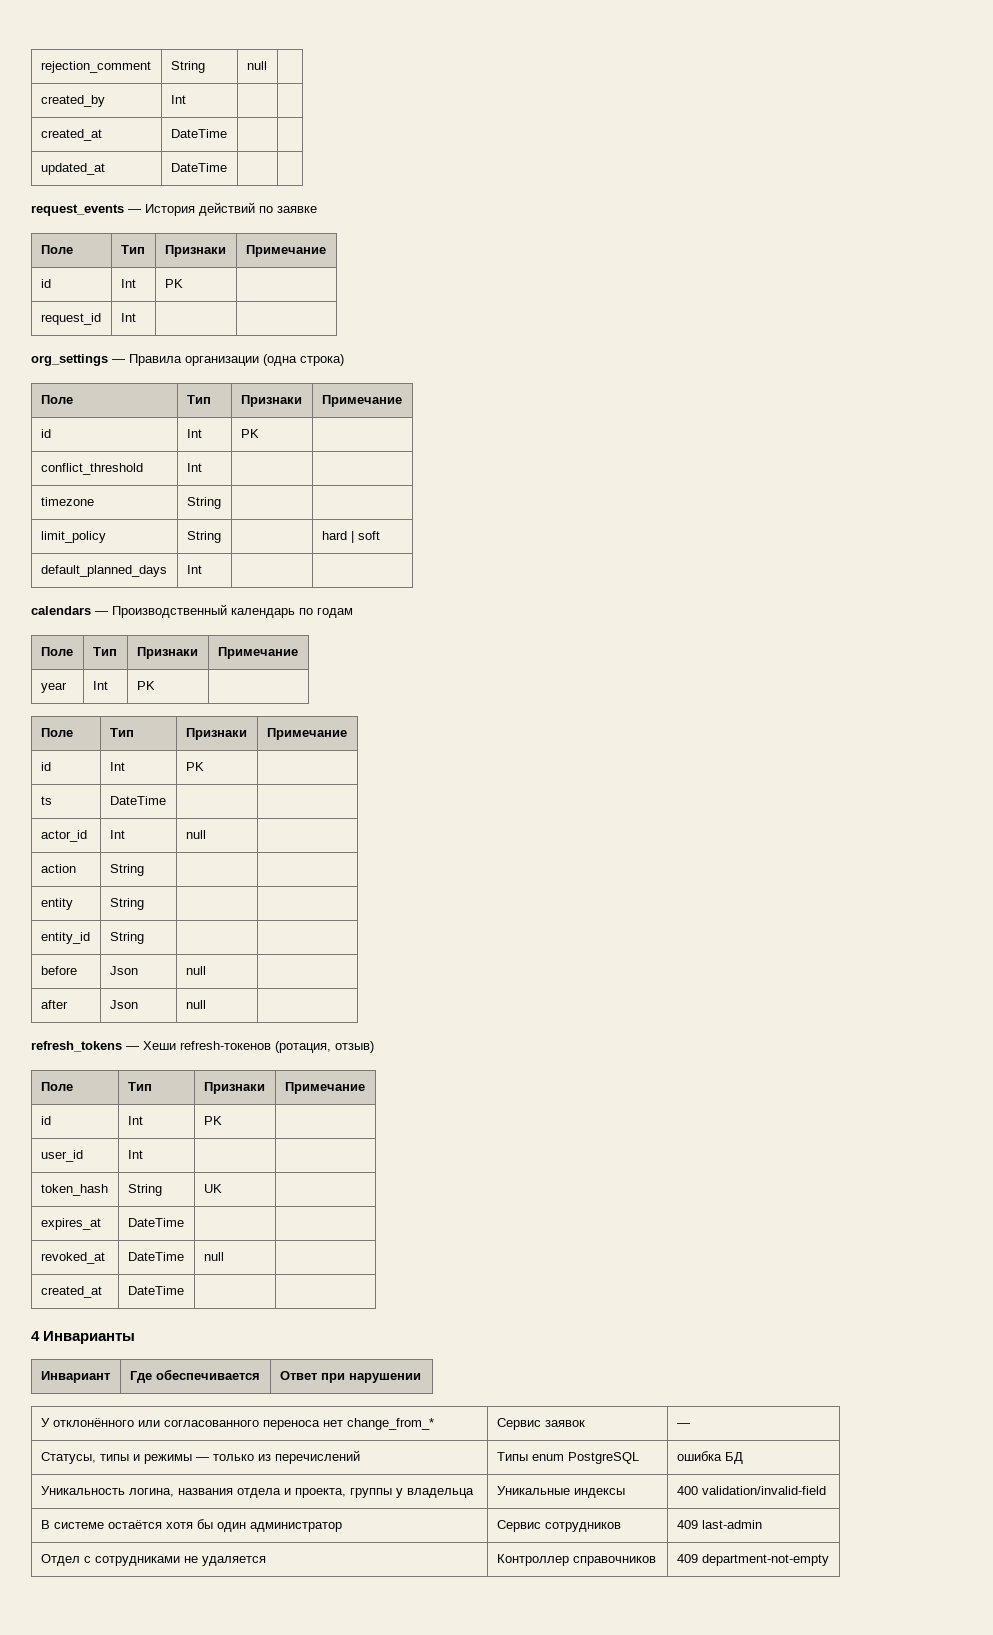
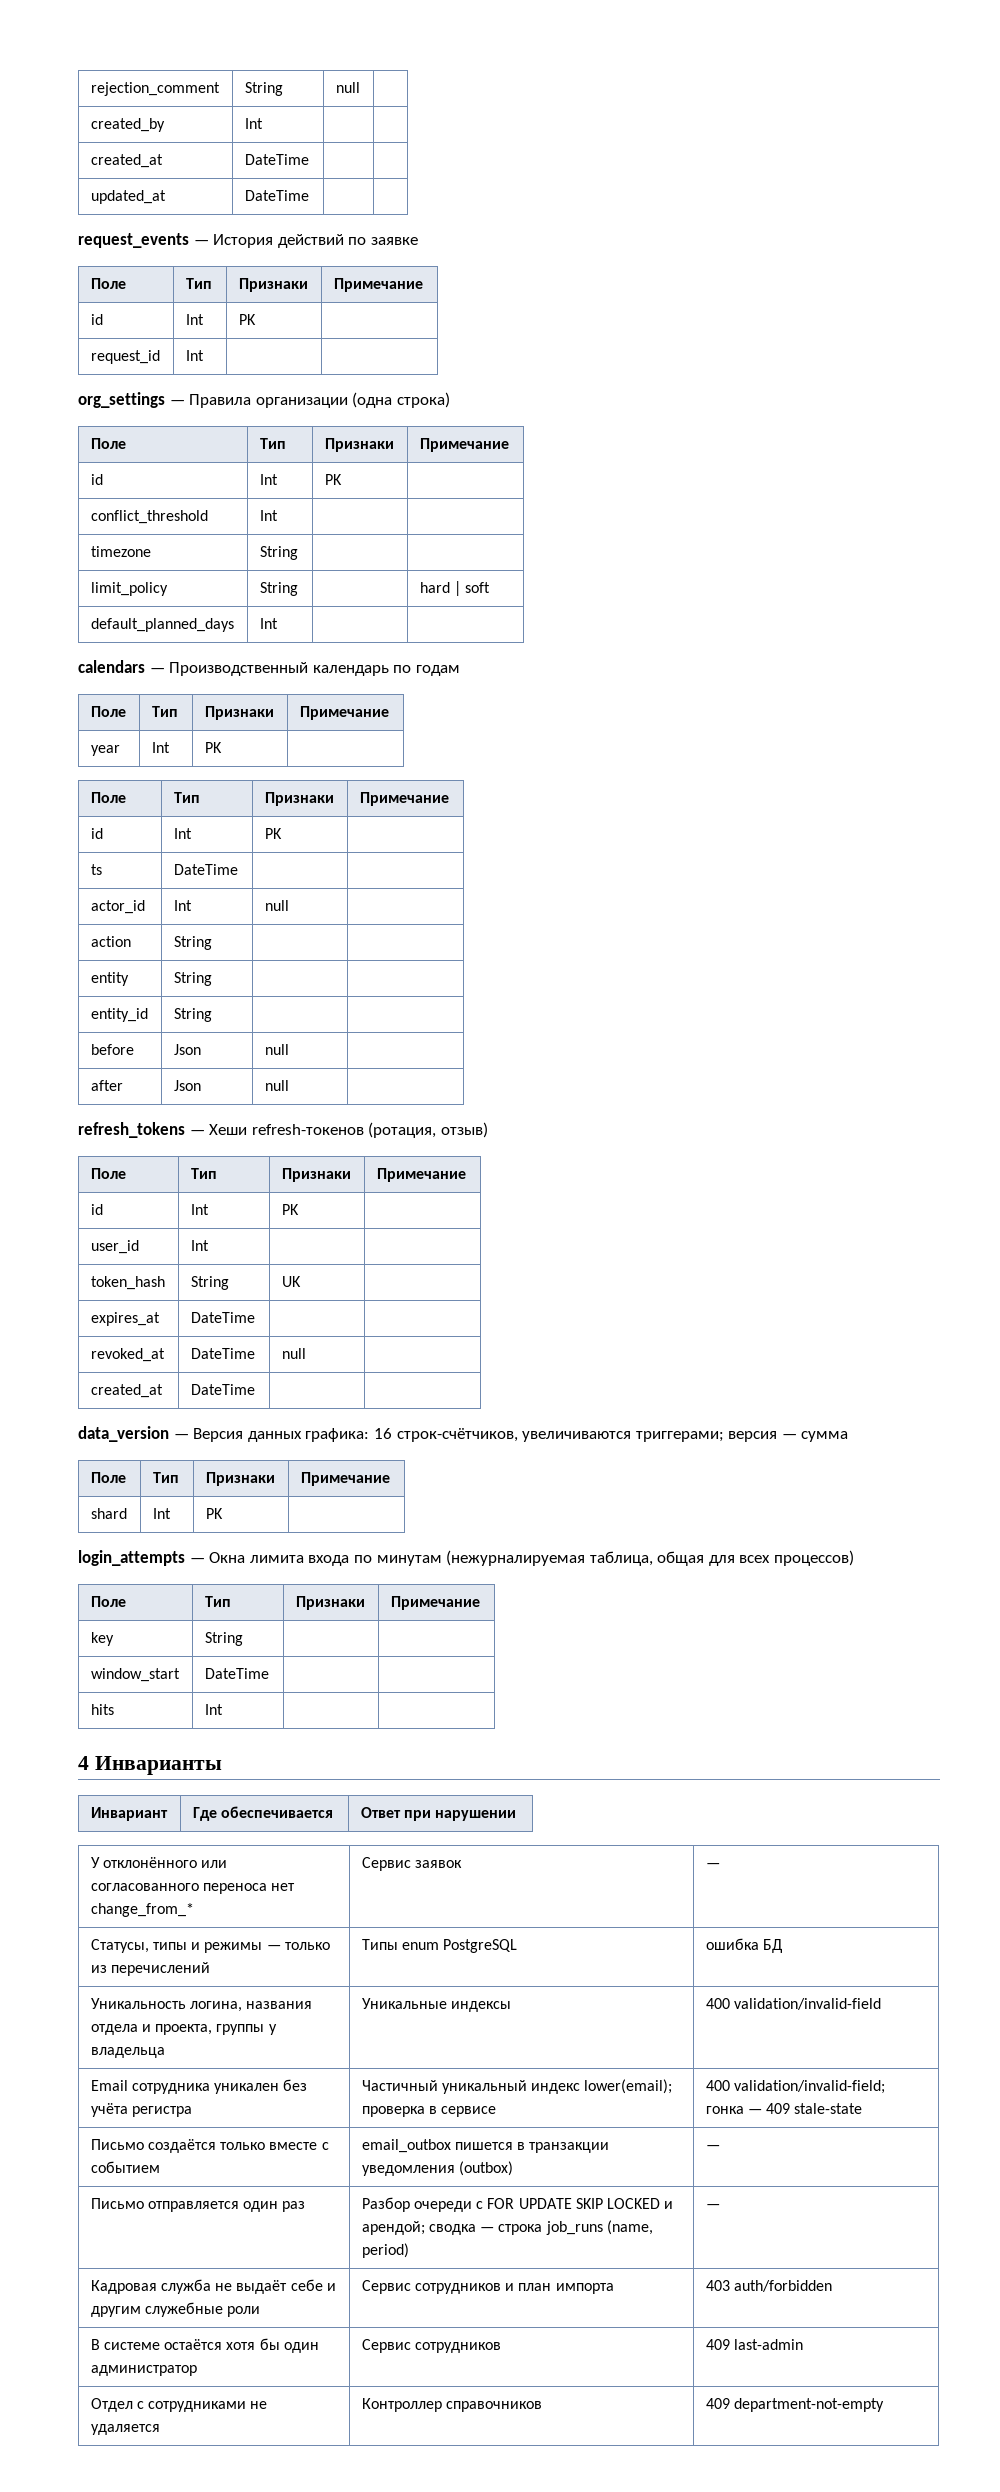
+ data_version — Версия данных графика: 16 строк-счётчиков, увеличиваются триггерами; версия — сумма
+ Поле | Тип | Признаки | Примечание
+ shard | Int | PK |
+ login_attempts — Окна лимита входа по минутам (нежурналируемая таблица, общая для всех процессов)
+ Поле | Тип | Признаки | Примечание
+ key | String | |
+ window_start | DateTime | |
+ hits | Int | |
+ Email сотрудника уникален без учёта регистра | Частичный уникальный индекс lower(email); проверка в сервисе | 400 validation/invalid-field; гонка — 409 stale-state
+ Письмо создаётся только вместе с событием | email_outbox пишется в транзакции уведомления (outbox) | —
+ Письмо отправляется один раз | Разбор очереди с FOR UPDATE SKIP LOCKED и арендой; сводка — строка job_runs (name, period) | —
+ Кадровая служба не выдаёт себе и другим служебные роли | Сервис сотрудников и план импорта | 403 auth/forbidden

